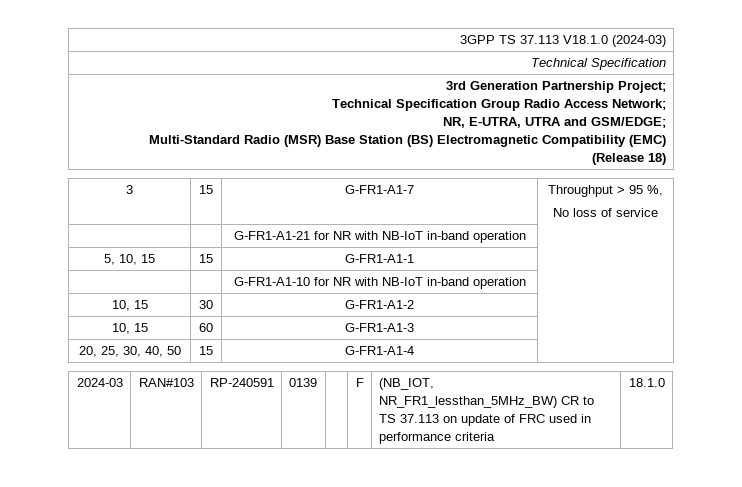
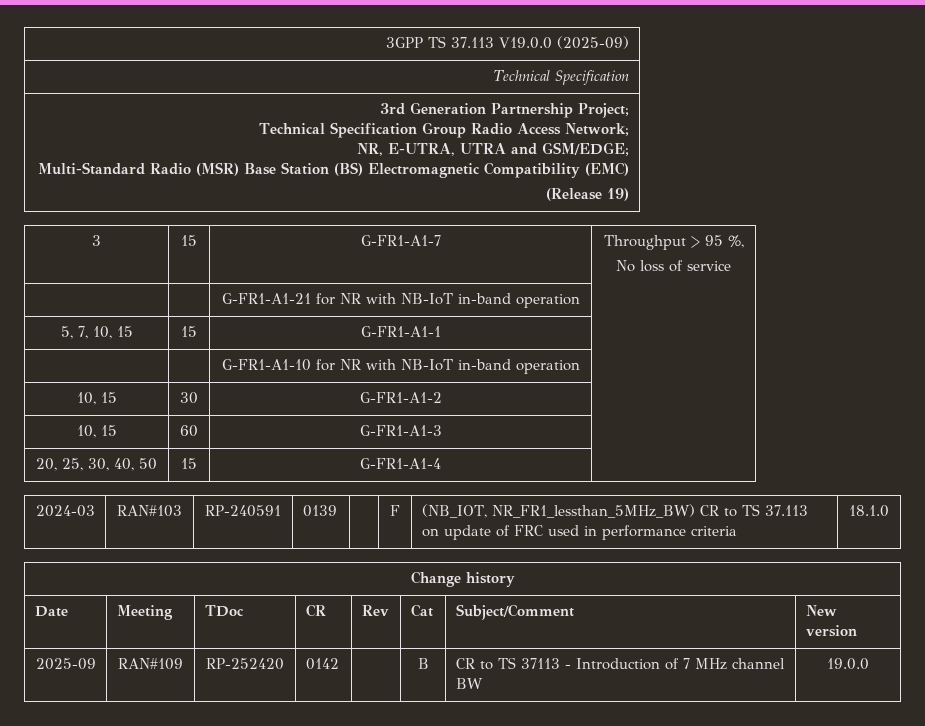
- 3GPP TS 37.113 V18.1.0 (2024-03)
+ 3GPP TS 37.113 V19.0.0 (2025-09)
  3rd Generation Partnership Project;
  Technical Specification Group Radio Access Network;
  NR, E-UTRA, UTRA and GSM/EDGE;
  Multi-Standard Radio (MSR) Base Station (BS) Electromagnetic Compatibility (EMC)
- (Release 18)
+ (Release 19)
- 5, 10, 15 | 15 | G-FR1-A1-1 |
+ 5, 7, 10, 15 | 15 | G-FR1-A1-1 |
+ Change history
+ Date | Meeting | TDoc | CR | Rev | Cat | Subject/Comment | New version
+ 2025-09 | RAN#109 | RP-252420 | 0142 | | B | CR to TS 37113 - Introduction of 7 MHz channel BW | 19.0.0

